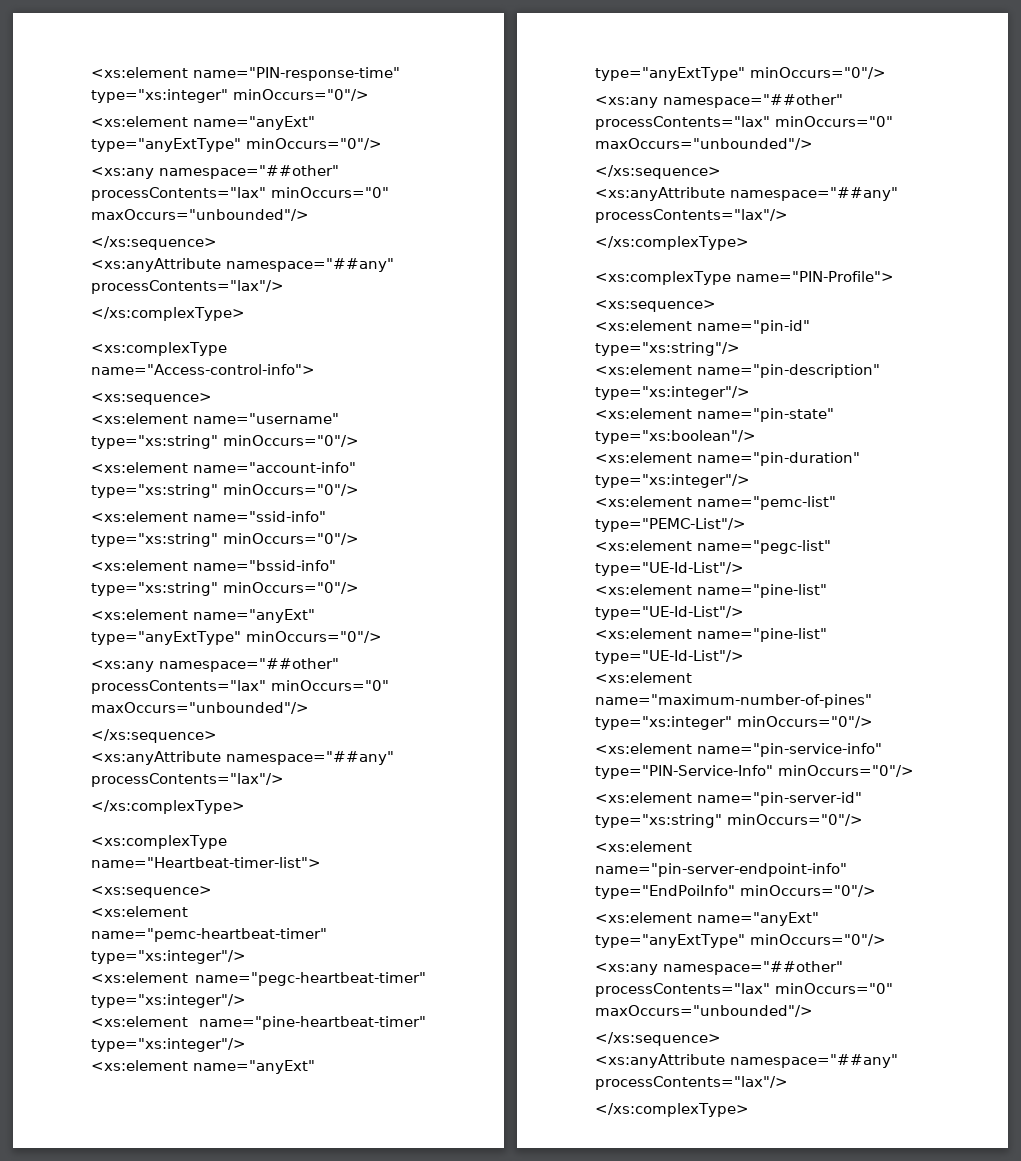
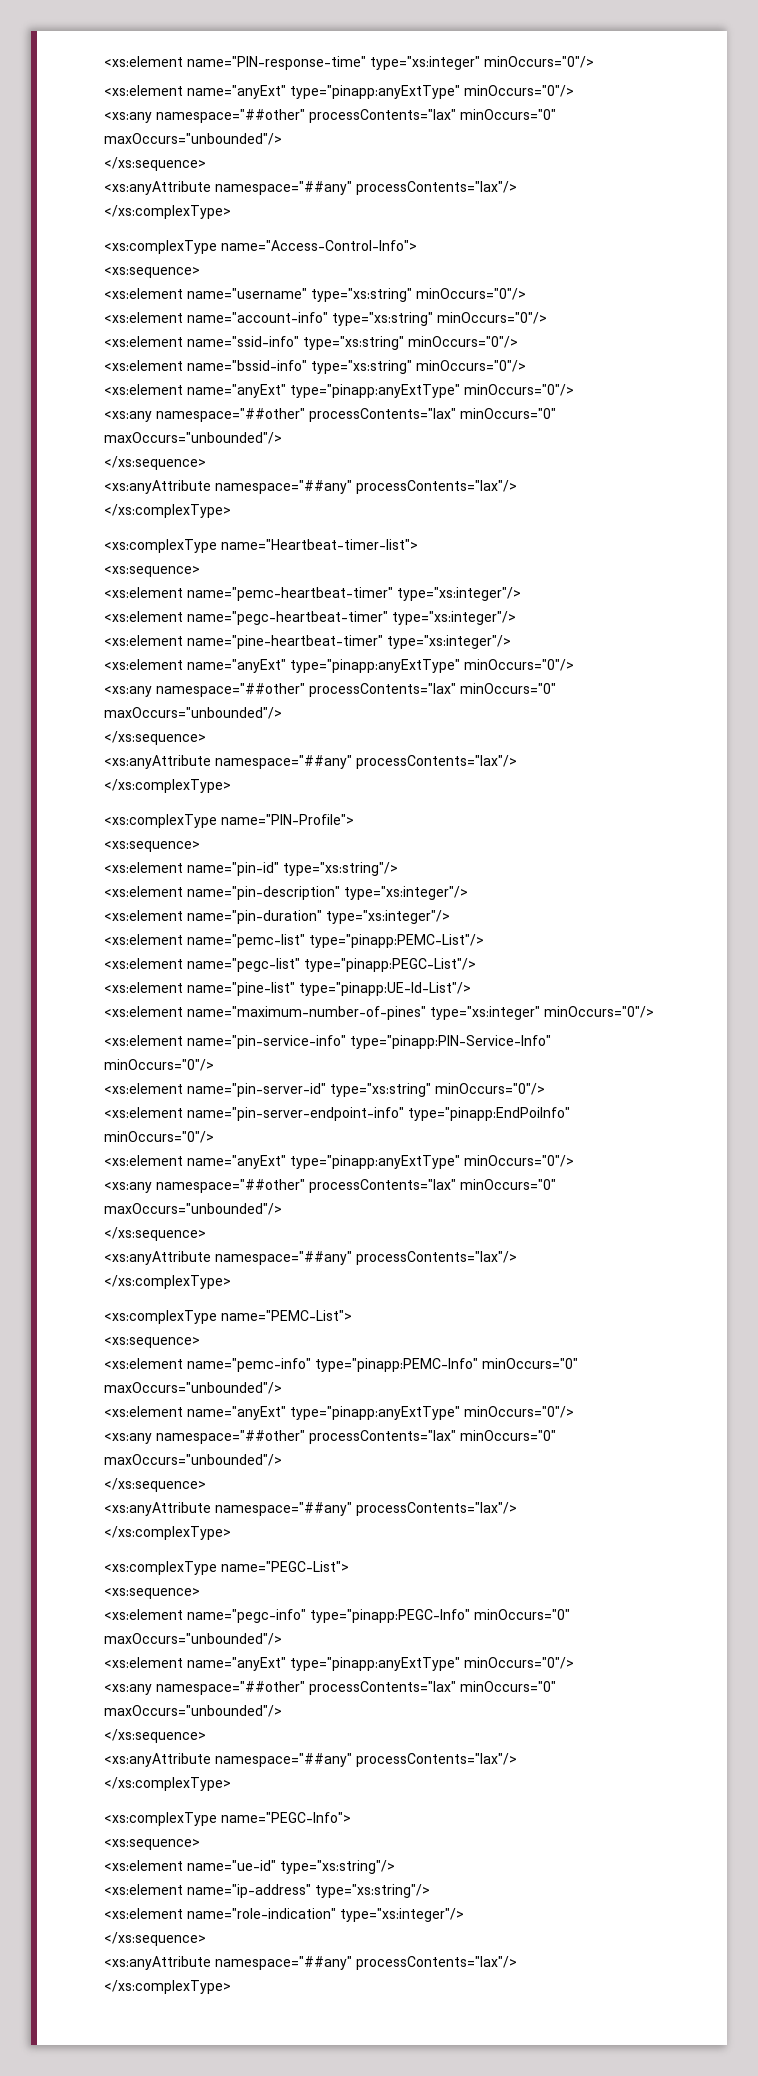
  <xs:element name="PIN-response-time" type="xs:integer" minOccurs="0"/>
- <xs:element name="anyExt" type="anyExtType" minOccurs="0"/>
+ <xs:element name="anyExt" type="pinapp:anyExtType" minOccurs="0"/>
- <xs:complexType name="Access-control-info">
+ <xs:complexType name="Access-Control-Info">
  <xs:element name="bssid-info" type="xs:string" minOccurs="0"/>
- <xs:element name="anyExt" type="anyExtType" minOccurs="0"/>
+ <xs:element name="anyExt" type="pinapp:anyExtType" minOccurs="0"/>
  <xs:element name="pine-heartbeat-timer" type="xs:integer"/>
- <xs:element name="anyExt" type="anyExtType" minOccurs="0"/>
+ <xs:element name="anyExt" type="pinapp:anyExtType" minOccurs="0"/>
- <xs:element name="pin-state" type="xs:boolean"/>
- <xs:element name="pemc-list" type="PEMC-List"/>
+ <xs:element name="pemc-list" type="pinapp:PEMC-List"/>
- <xs:element name="pegc-list" type="UE-Id-List"/>
- <xs:element name="pine-list" type="UE-Id-List"/>
- <xs:element name="pine-list" type="UE-Id-List"/>
+ <xs:element name="pegc-list" type="pinapp:PEGC-List"/>
+ <xs:element name="pine-list" type="pinapp:UE-Id-List"/>
- <xs:element name="pin-service-info" type="PIN-Service-Info" minOccurs="0"/>
+ <xs:element name="pin-service-info" type="pinapp:PIN-Service-Info" minOccurs="0"/>
- <xs:element name="pin-server-endpoint-info" type="EndPoiInfo" minOccurs="0"/>
- <xs:element name="anyExt" type="anyExtType" minOccurs="0"/>
+ <xs:element name="pin-server-endpoint-info" type="pinapp:EndPoiInfo" minOccurs="0"/>
+ <xs:element name="anyExt" type="pinapp:anyExtType" minOccurs="0"/>
+ <xs:complexType name="PEMC-List">
+ <xs:sequence>
+ <xs:element name="pemc-info" type="pinapp:PEMC-Info" minOccurs="0" maxOccurs="unbounded"/>
+ <xs:element name="anyExt" type="pinapp:anyExtType" minOccurs="0"/>
+ <xs:any namespace="##other" processContents="lax" minOccurs="0" maxOccurs="unbounded"/>
+ </xs:sequence>
+ <xs:anyAttribute namespace="##any" processContents="lax"/>
+ </xs:complexType>
+ <xs:complexType name="PEGC-List">
+ <xs:sequence>
+ <xs:element name="pegc-info" type="pinapp:PEGC-Info" minOccurs="0" maxOccurs="unbounded"/>
+ <xs:element name="anyExt" type="pinapp:anyExtType" minOccurs="0"/>
+ <xs:any namespace="##other" processContents="lax" minOccurs="0" maxOccurs="unbounded"/>
+ </xs:sequence>
+ <xs:anyAttribute namespace="##any" processContents="lax"/>
+ </xs:complexType>
+ <xs:complexType name="PEGC-Info">
+ <xs:sequence>
+ <xs:element name="ue-id" type="xs:string"/>
+ <xs:element name="ip-address" type="xs:string"/>
+ <xs:element name="role-indication" type="xs:integer"/>
+ </xs:sequence>
+ <xs:anyAttribute namespace="##any" processContents="lax"/>
+ </xs:complexType>

